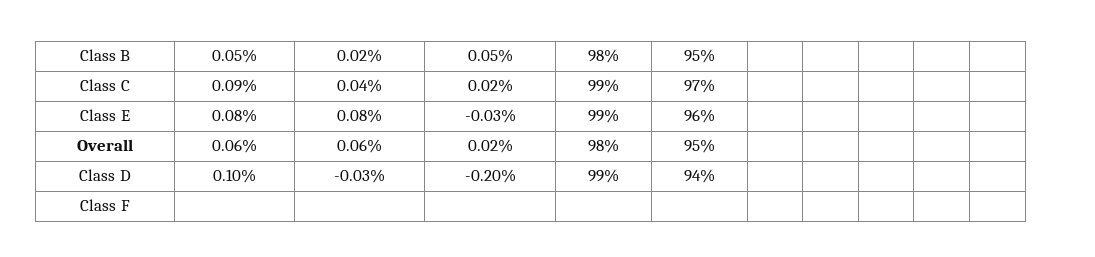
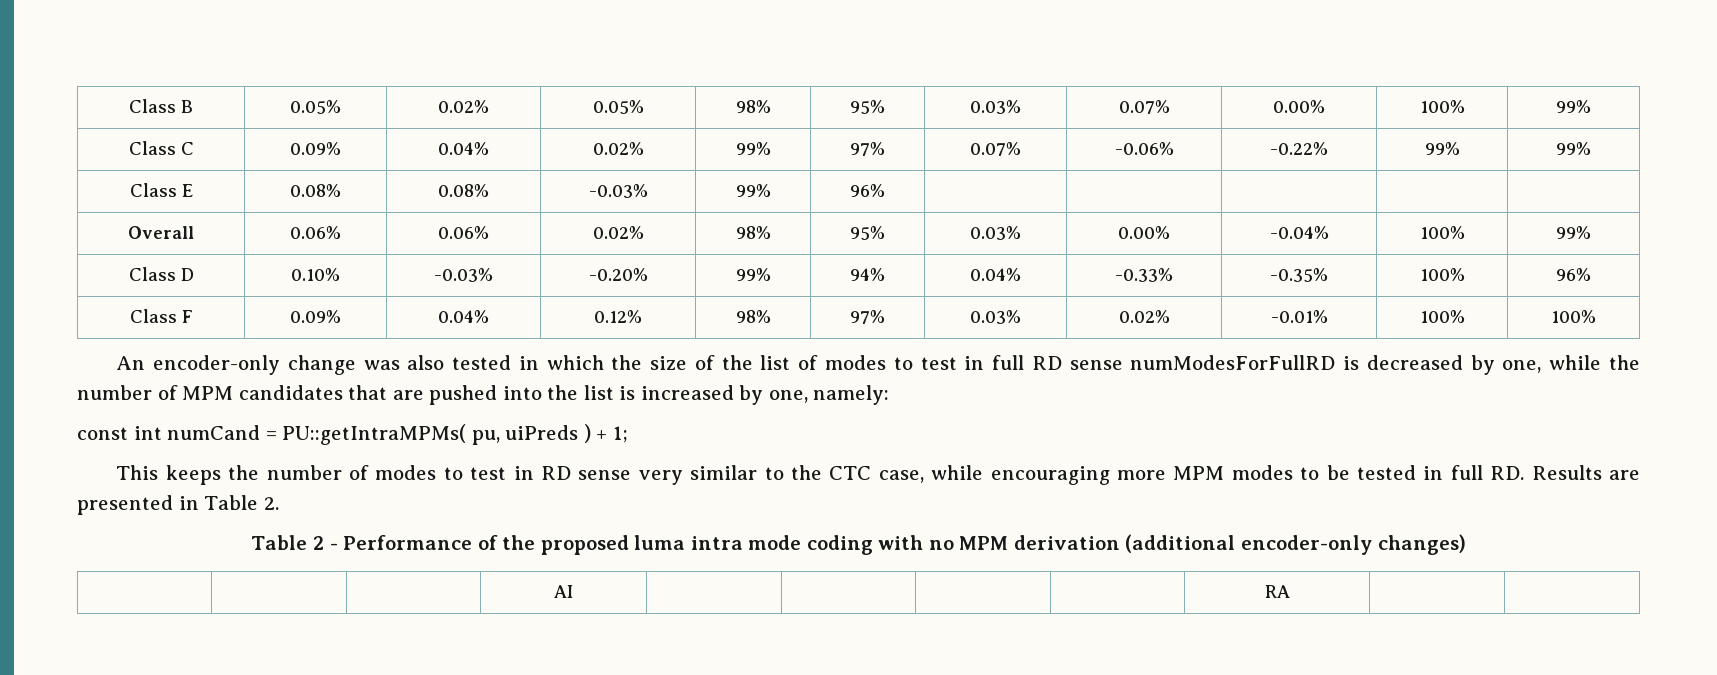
- Class B | 0.05% | 0.02% | 0.05% | 98% | 95% | | | | |
+ Class B | 0.05% | 0.02% | 0.05% | 98% | 95% | 0.03% | 0.07% | 0.00% | 100% | 99%
- Class C | 0.09% | 0.04% | 0.02% | 99% | 97% | | | | |
+ Class C | 0.09% | 0.04% | 0.02% | 99% | 97% | 0.07% | -0.06% | -0.22% | 99% | 99%
- Overall | 0.06% | 0.06% | 0.02% | 98% | 95% | | | | |
+ Overall | 0.06% | 0.06% | 0.02% | 98% | 95% | 0.03% | 0.00% | -0.04% | 100% | 99%
- Class D | 0.10% | -0.03% | -0.20% | 99% | 94% | | | | |
- Class F | | | | | | | | | |
+ Class D | 0.10% | -0.03% | -0.20% | 99% | 94% | 0.04% | -0.33% | -0.35% | 100% | 96%
+ Class F | 0.09% | 0.04% | 0.12% | 98% | 97% | 0.03% | 0.02% | -0.01% | 100% | 100%
+ An encoder-only change was also tested in which the size of the list of modes to test in full RD sense numModesForFullRD is decreased by one, while the number of MPM candidates that are pushed into the list is increased by one, namely:
+ const int numCand = PU::getIntraMPMs( pu, uiPreds ) + 1;
+ This keeps the number of modes to test in RD sense very similar to the CTC case, while encouraging more MPM modes to be tested in full RD. Results are presented in Table 2.
+ Table 2 - Performance of the proposed luma intra mode coding with no MPM derivation (additional encoder-only changes)
+ | | | AI | | | | | RA | |

